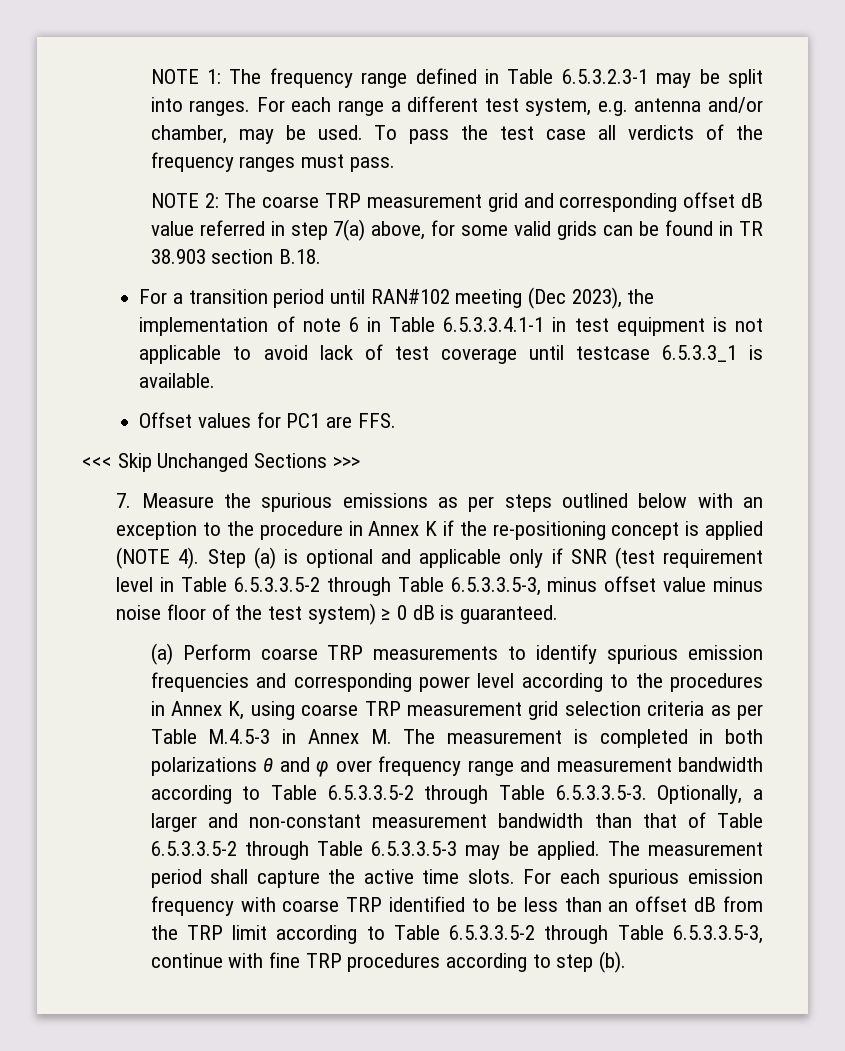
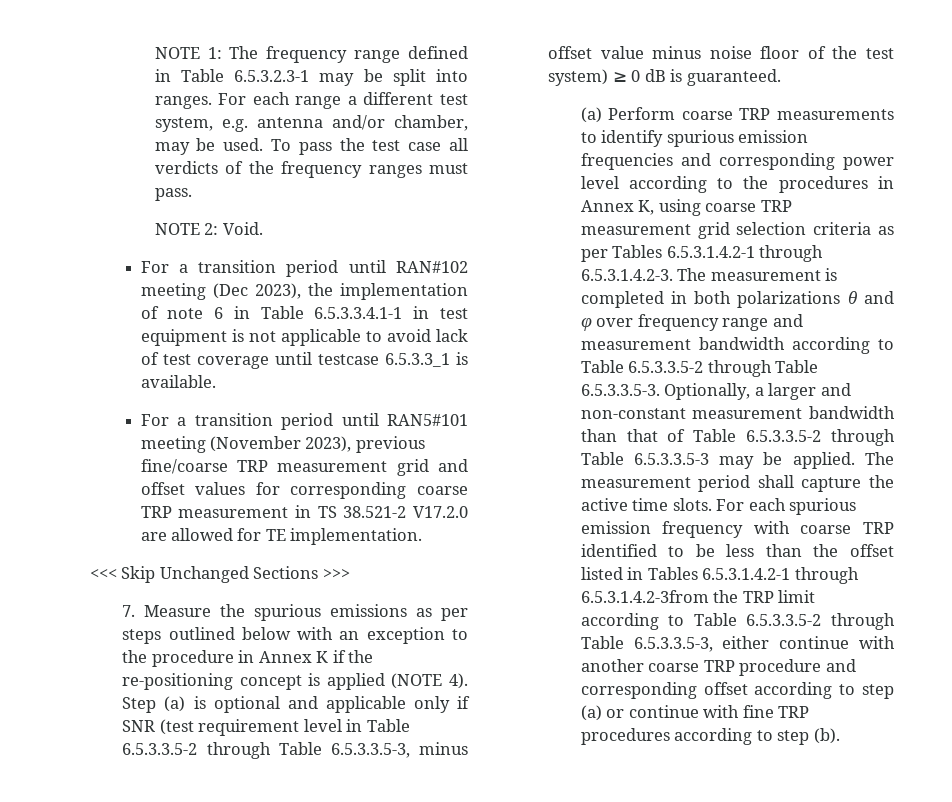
- NOTE 2: The coarse TRP measurement grid and corresponding offset dB value referred in step 7(a) above, for some valid grids can be found in TR 38.903 section B.18.
+ NOTE 2: Void.
- Offset values for PC1 are FFS.
+ For a transition period until RAN5#101 meeting (November 2023), previous fine/coarse TRP measurement grid and offset values for corresponding coarse TRP measurement in TS 38.521-2 V17.2.0 are allowed for TE implementation.
- (a) Perform coarse TRP measurements to identify spurious emission frequencies and corresponding power level according to the procedures in Annex K, using coarse TRP measurement grid selection criteria as per Table M.4.5-3 in Annex M. The measurement is completed in both polarizations θ and φ over frequency range and measurement bandwidth according to Table 6.5.3.3.5-2 through Table 6.5.3.3.5-3. Optionally, a larger and non-constant measurement bandwidth than that of Table 6.5.3.3.5-2 through Table 6.5.3.3.5-3 may be applied.
+ (a) Perform coarse TRP measurements to identify spurious emission frequencies and corresponding power level according to the procedures in Annex K, using coarse TRP measurement grid selection criteria as per Tables 6.5.3.1.4.2-1 through 6.5.3.1.4.2-3. The measurement is completed in both polarizations θ and φ over frequency range and measurement bandwidth according to Table 6.5.3.3.5-2 through Table 6.5.3.3.5-3. Optionally, a larger and non-constant measurement bandwidth than that of Table 6.5.3.3.5-2 through Table 6.5.3.3.5-3 may be applied.
- For each spurious emission frequency with coarse TRP identified to be less than an offset dB from the TRP limit according to Table 6.5.3.3.5-2 through Table 6.5.3.3.5-3, continue with fine TRP procedures according to step (b).
+ For each spurious emission frequency with coarse TRP identified to be less than the offset listed in Tables 6.5.3.1.4.2-1 through 6.5.3.1.4.2-3from the TRP limit according to Table 6.5.3.3.5-2 through Table 6.5.3.3.5-3, either continue with another coarse TRP procedure and corresponding offset according to step (a) or continue with fine TRP procedures according to step (b).

